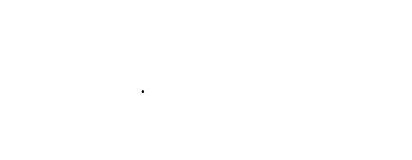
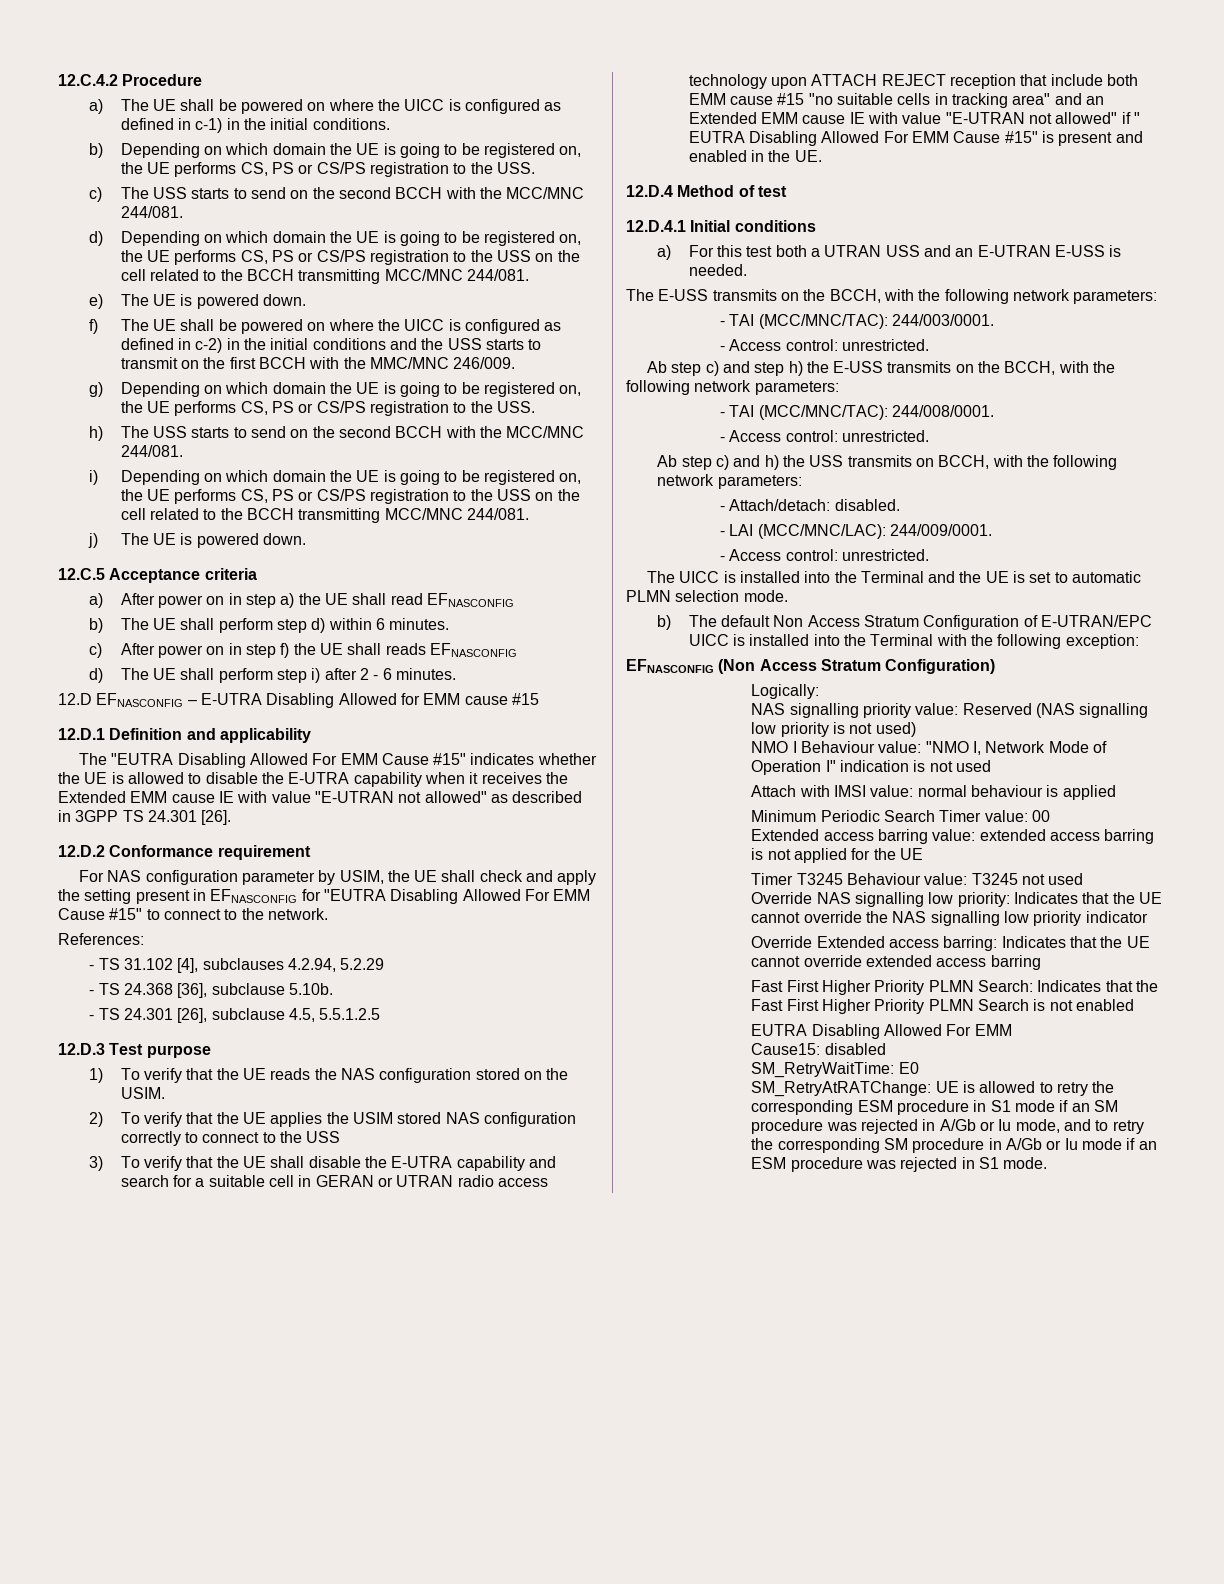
- .
+ 12.C.4.2 Procedure
+ a) The UE shall be powered on where the UICC is configured as defined in c-1) in the initial conditions.
+ b) Depending on which domain the UE is going to be registered on, the UE performs CS, PS or CS/PS registration to the USS.
+ c) The USS starts to send on the second BCCH with the MCC/MNC 244/081.
+ d) Depending on which domain the UE is going to be registered on, the UE performs CS, PS or CS/PS registration to the USS on the cell related to the BCCH transmitting MCC/MNC 244/081.
+ e) The UE is powered down.
+ f) The UE shall be powered on where the UICC is configured as defined in c-2) in the initial conditions and the USS starts to transmit on the first BCCH with the MMC/MNC 246/009.
+ g) Depending on which domain the UE is going to be registered on, the UE performs CS, PS or CS/PS registration to the USS.
+ h) The USS starts to send on the second BCCH with the MCC/MNC 244/081.
+ i) Depending on which domain the UE is going to be registered on, the UE performs CS, PS or CS/PS registration to the USS on the cell related to the BCCH transmitting MCC/MNC 244/081.
+ j) The UE is powered down.
+ 12.C.5 Acceptance criteria
+ a) After power on in step a) the UE shall read EFNASCONFIG
+ b) The UE shall perform step d) within 6 minutes.
+ c) After power on in step f) the UE shall reads EFNASCONFIG
+ d) The UE shall perform step i) after 2 - 6 minutes.
+ 12.D EFNASCONFIG – E-UTRA Disabling Allowed for EMM cause #15
+ 12.D.1 Definition and applicability
+ The "EUTRA Disabling Allowed For EMM Cause #15" indicates whether the UE is allowed to disable the E-UTRA capability when it receives the Extended EMM cause IE with value "E-UTRAN not allowed" as described in 3GPP TS 24.301 [26].
+ 12.D.2 Conformance requirement
+ For NAS configuration parameter by USIM, the UE shall check and apply the setting present in EFNASCONFIG for "EUTRA Disabling Allowed For EMM Cause #15" to connect to the network.
+ References:
+ - TS 31.102 [4], subclauses 4.2.94, 5.2.29
+ - TS 24.368 [36], subclause 5.10b.
+ - TS 24.301 [26], subclause 4.5, 5.5.1.2.5
+ 12.D.3 Test purpose
+ 1) To verify that the UE reads the NAS configuration stored on the USIM.
+ 2) To verify that the UE applies the USIM stored NAS configuration correctly to connect to the USS
+ 3) To verify that the UE shall disable the E-UTRA capability and search for a suitable cell in GERAN or UTRAN radio access technology upon ATTACH REJECT reception that include both EMM cause #15 "no suitable cells in tracking area" and an Extended EMM cause IE with value "E-UTRAN not allowed" if " EUTRA Disabling Allowed For EMM Cause #15" is present and enabled in the UE.
+ 12.D.4 Method of test
+ 12.D.4.1 Initial conditions
+ a) For this test both a UTRAN USS and an E-UTRAN E-USS is needed.
+ The E-USS transmits on the BCCH, with the following network parameters:
+ - TAI (MCC/MNC/TAC): 244/003/0001.
+ - Access control: unrestricted.
+ Ab step c) and step h) the E-USS transmits on the BCCH, with the following network parameters:
+ - TAI (MCC/MNC/TAC): 244/008/0001.
+ - Access control: unrestricted.
+ Ab step c) and h) the USS transmits on BCCH, with the following network parameters:
+ - Attach/detach: disabled.
+ - LAI (MCC/MNC/LAC): 244/009/0001.
+ - Access control: unrestricted.
+ The UICC is installed into the Terminal and the UE is set to automatic PLMN selection mode.
+ b) The default Non Access Stratum Configuration of E-UTRAN/EPC UICC is installed into the Terminal with the following exception:
+ EFNASCONFIG (Non Access Stratum Configuration)
+ Logically:
+ NAS signalling priority value: Reserved (NAS signalling low priority is not used)
+ NMO I Behaviour value: "NMO I, Network Mode of Operation I" indication is not used
+ Attach with IMSI value: normal behaviour is applied
+ Minimum Periodic Search Timer value: 00
+ Extended access barring value: extended access barring is not applied for the UE
+ Timer T3245 Behaviour value: T3245 not used
+ Override NAS signalling low priority: Indicates that the UE cannot override the NAS signalling low priority indicator
+ Override Extended access barring: Indicates that the UE cannot override extended access barring
+ Fast First Higher Priority PLMN Search: Indicates that the Fast First Higher Priority PLMN Search is not enabled
+ EUTRA Disabling Allowed For EMM
+ Cause15: disabled
+ SM_RetryWaitTime: E0
+ SM_RetryAtRATChange: UE is allowed to retry the corresponding ESM procedure in S1 mode if an SM procedure was rejected in A/Gb or Iu mode, and to retry the corresponding SM procedure in A/Gb or Iu mode if an ESM procedure was rejected in S1 mode.

